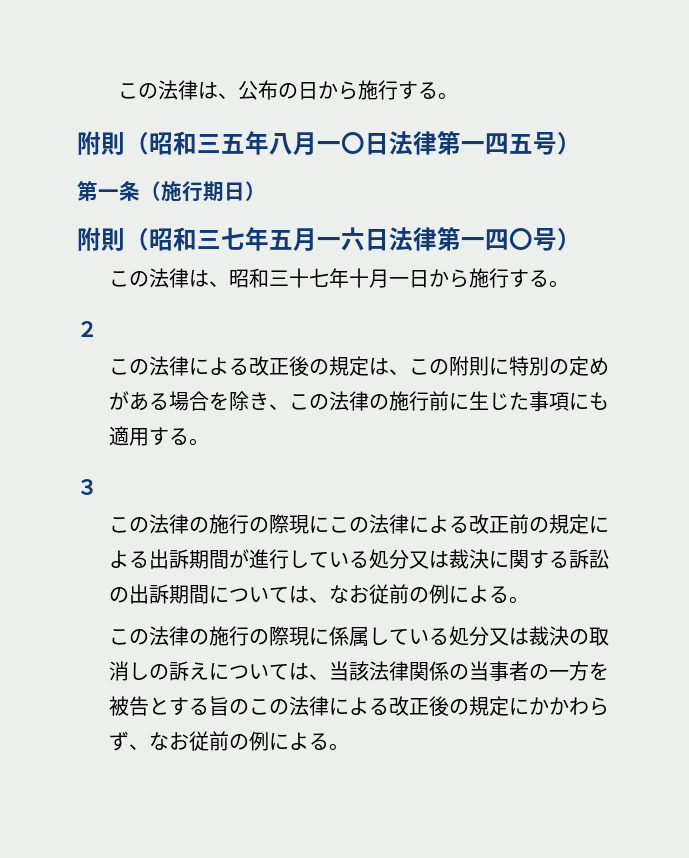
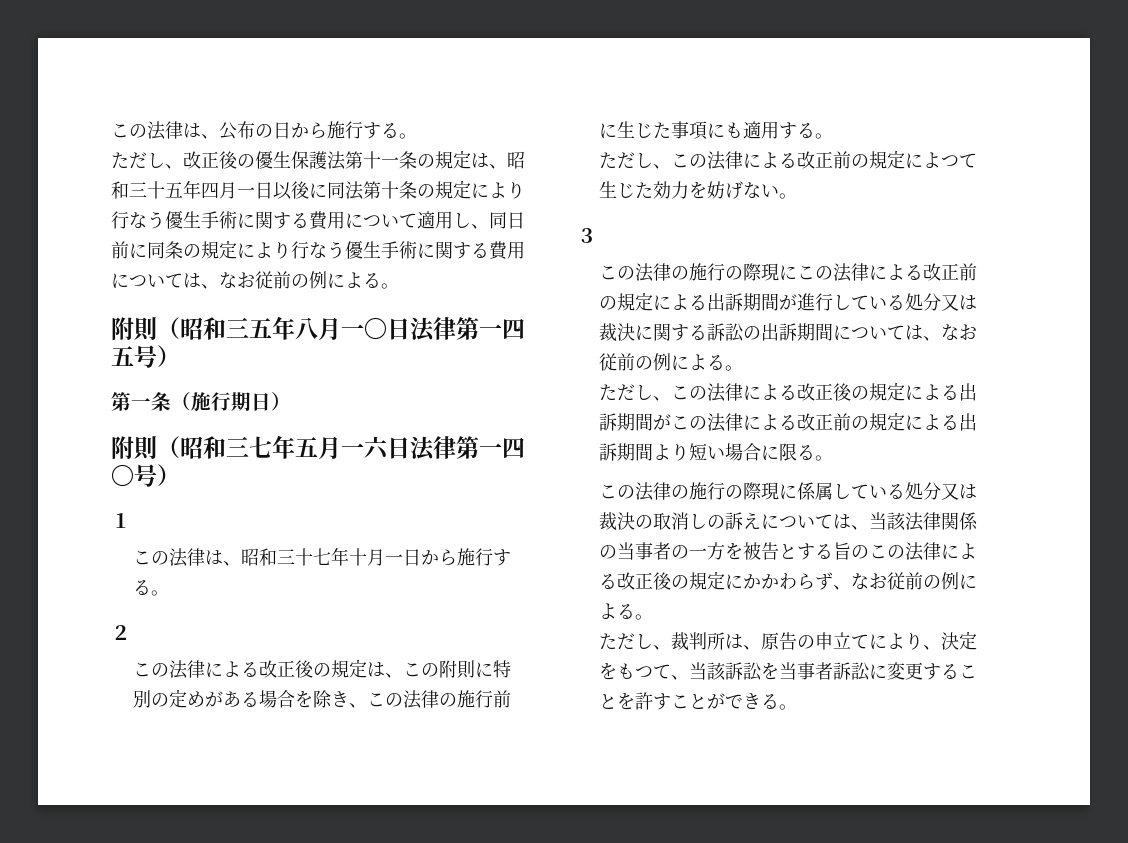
+ ただし、改正後の優生保護法第十一条の規定は、昭和三十五年四月一日以後に同法第十条の規定により行なう優生手術に関する費用について適用し、同日前に同条の規定により行なう優生手術に関する費用については、なお従前の例による。
+ １
+ ただし、この法律による改正前の規定によつて生じた効力を妨げない。
+ ただし、この法律による改正後の規定による出訴期間がこの法律による改正前の規定による出訴期間より短い場合に限る。
+ ただし、裁判所は、原告の申立てにより、決定をもつて、当該訴訟を当事者訴訟に変更することを許すことができる。

